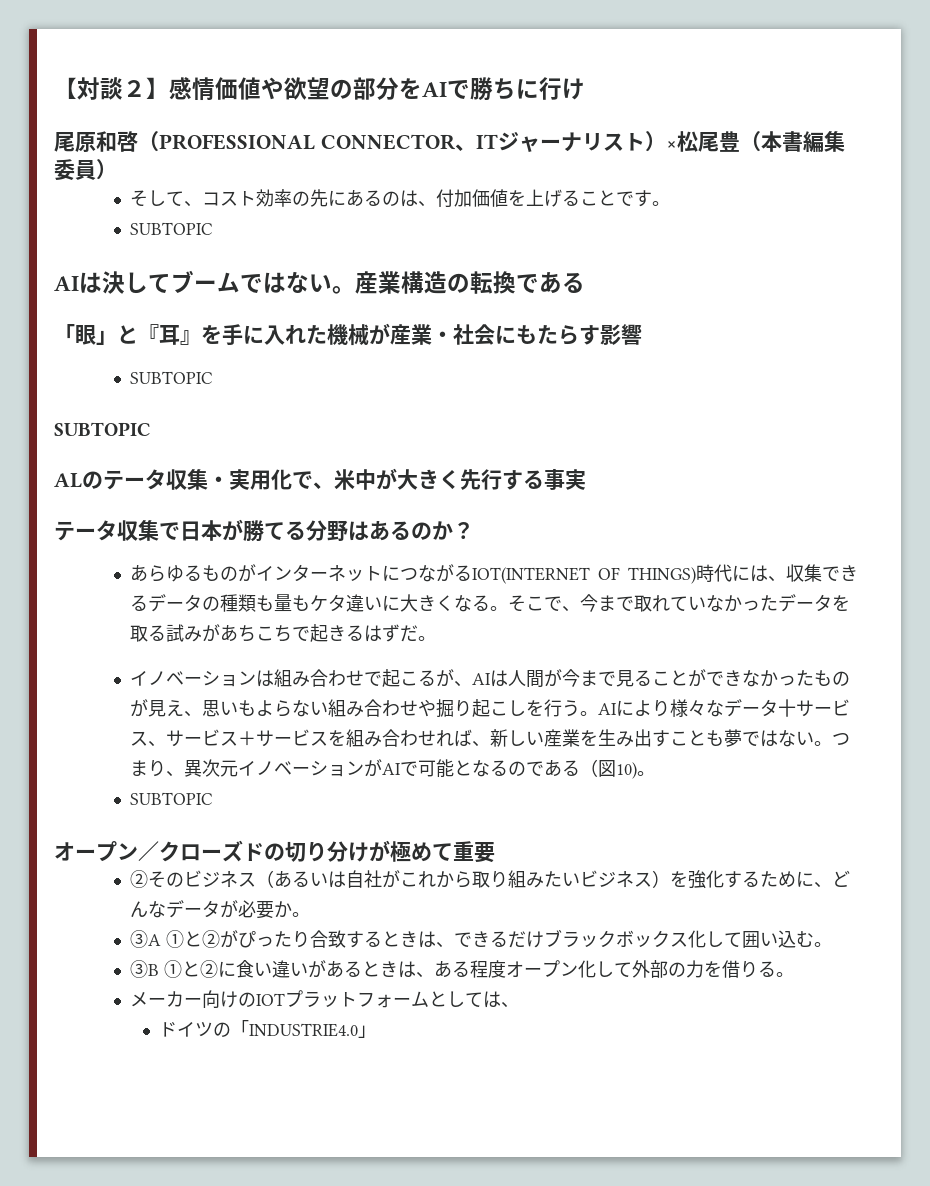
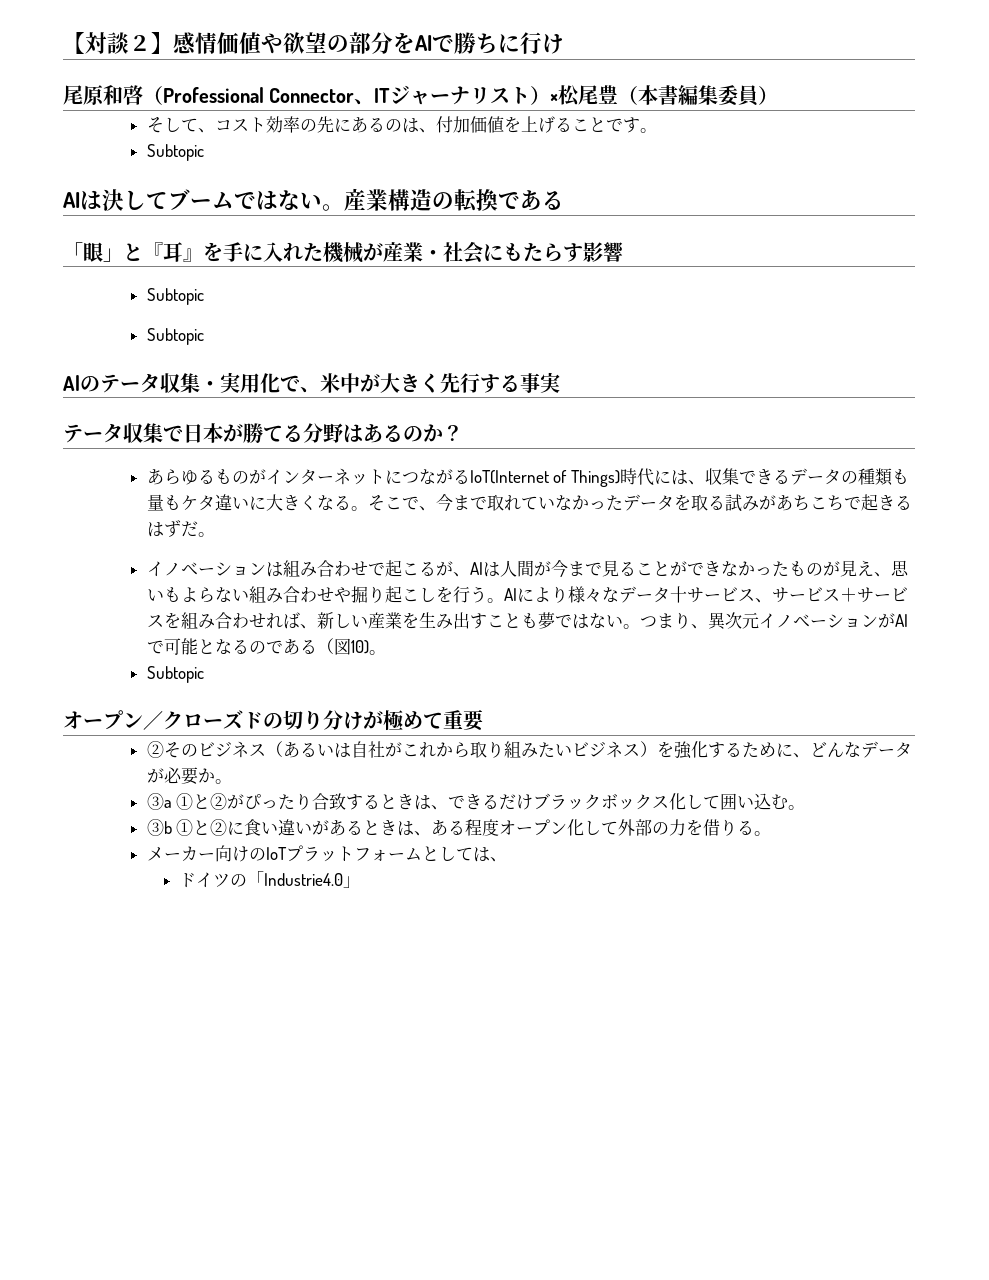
- 尾原和啓（PROFESSIONAL CONNECTOR、ITジャーナリスト）×松尾豊（本書編集委員）
+ 尾原和啓（Professional Connector、ITジャーナリスト）×松尾豊（本書編集委員）
  そして、コスト効率の先にあるのは、付加価値を上げることです。
- SUBTOPIC
+ Subtopic
  「眼」と『耳』を手に入れた機械が産業・社会にもたらす影響
- SUBTOPIC
- SUBTOPIC
- ALのテータ収集・実用化で、米中が大きく先行する事実
+ Subtopic
+ Subtopic
+ Alのテータ収集・実用化で、米中が大きく先行する事実
- あらゆるものがインターネットにつながるIOT(INTERNET OF THINGS)時代には、収集できるデータの種類も量もケタ違いに大きくなる。
+ あらゆるものがインターネットにつながるIoT(Internet of Things)時代には、収集できるデータの種類も量もケタ違いに大きくなる。
  つまり、異次元イノベーションがAIで可能となるのである（図10)。
- SUBTOPIC
+ Subtopic
- ③A ①と②がぴったり合致するときは、できるだけブラックボックス化して囲い込む。
+ ③a ①と②がぴったり合致するときは、できるだけブラックボックス化して囲い込む。
- ③B ①と②に食い違いがあるときは、ある程度オープン化して外部の力を借りる。
+ ③b ①と②に食い違いがあるときは、ある程度オープン化して外部の力を借りる。
- メーカー向けのIOTプラットフォームとしては、
+ メーカー向けのIoTプラットフォームとしては、
- ドイツの「INDUSTRIE4.0」
+ ドイツの「Industrie4.0」

